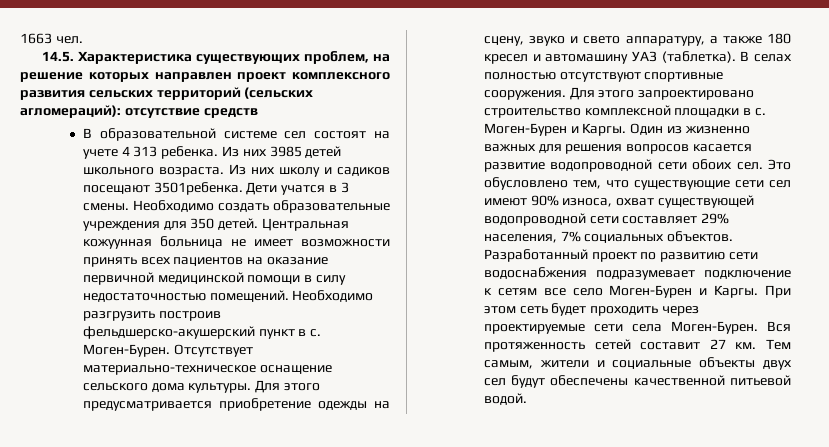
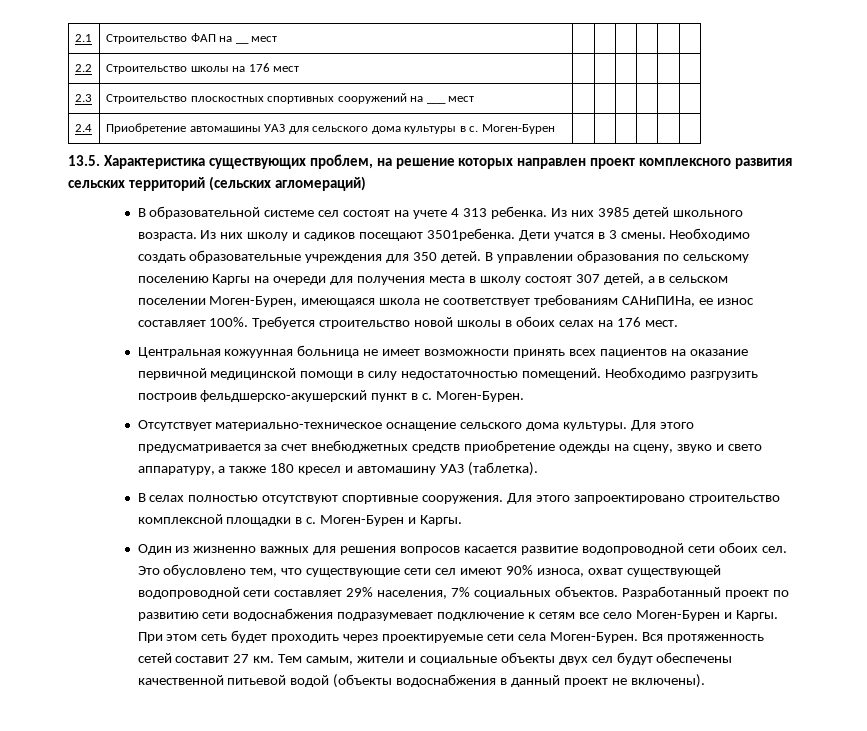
- 1663 чел.
- 14.5. Характеристика существующих проблем, на решение которых направлен проект комплексного развития сельских территорий (сельских агломераций): отсутствие средств
+ 2.1 | Строительство ФАП на __ мест | | | | | |
+ 2.2 | Строительство школы на 176 мест | | | | | |
+ 2.3 | Строительство плоскостных спортивных сооружений на ___ мест | | | | | |
+ 2.4 | Приобретение автомашины УАЗ для сельского дома культуры в с. Моген-Бурен | | | | | |
+ 13.5. Характеристика существующих проблем, на решение которых направлен проект комплексного развития сельских территорий (сельских агломераций)
- Необходимо создать образовательные учреждения для 350 детей. Центральная кожуунная больница не имеет возможности принять всех пациентов на оказание первичной медицинской помощи в силу недостаточностью помещений.
+ Необходимо создать образовательные учреждения для 350 детей. В управлении образования по сельскому поселению Каргы на очереди для получения места в школу состоят 307 детей, а в сельском поселении Моген-Бурен, имеющаяся школа не соответствует требованиям САНиПИНа, ее износ составляет 100%. Требуется строительство новой школы в обоих селах на 176 мест.
+ Центральная кожуунная больница не имеет возможности принять всех пациентов на оказание первичной медицинской помощи в силу недостаточностью помещений.
- Необходимо разгрузить построив фельдшерско-акушерский пункт в с. Моген-Бурен. Отсутствует материально-техническое оснащение сельского дома культуры.
+ Необходимо разгрузить построив фельдшерско-акушерский пункт в с. Моген-Бурен.
+ Отсутствует материально-техническое оснащение сельского дома культуры.
- Для этого предусматривается приобретение одежды на сцену, звуко и свето аппаратуру, а также 180 кресел и автомашину УАЗ (таблетка). В селах полностью отсутствуют спортивные сооружения.
+ Для этого предусматривается за счет внебюджетных средств приобретение одежды на сцену, звуко и свето аппаратуру, а также 180 кресел и автомашину УАЗ (таблетка).
+ В селах полностью отсутствуют спортивные сооружения.
- Для этого запроектировано строительство комплексной площадки в с. Моген-Бурен и Каргы. Один из жизненно важных для решения вопросов касается развитие водопроводной сети обоих сел.
+ Для этого запроектировано строительство комплексной площадки в с. Моген-Бурен и Каргы.
+ Один из жизненно важных для решения вопросов касается развитие водопроводной сети обоих сел.
- Тем самым, жители и социальные объекты двух сел будут обеспечены качественной питьевой водой.
+ Тем самым, жители и социальные объекты двух сел будут обеспечены качественной питьевой водой (объекты водоснабжения в данный проект не включены).

